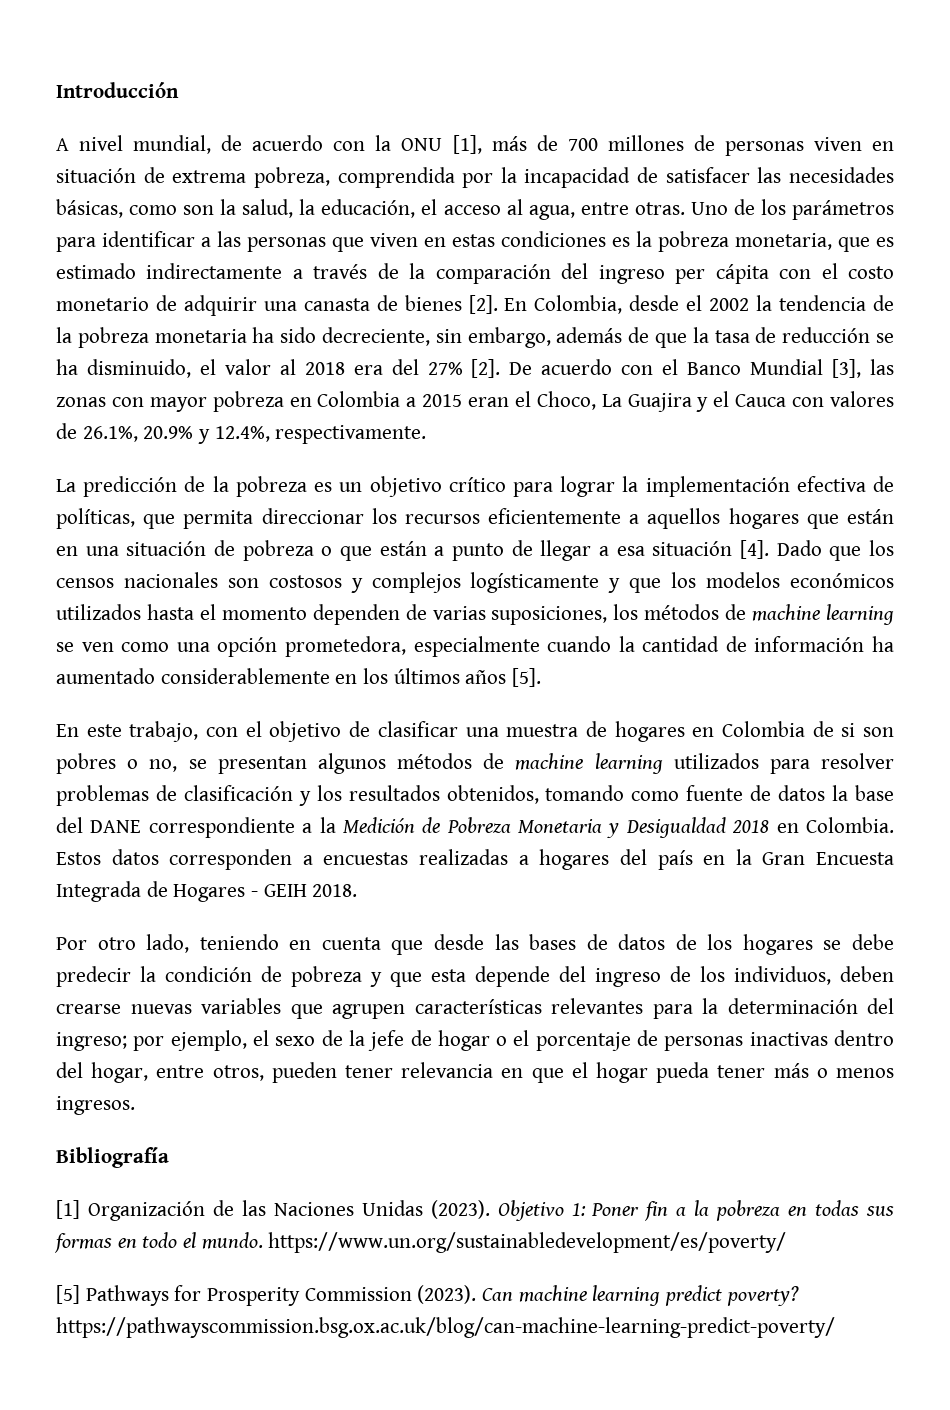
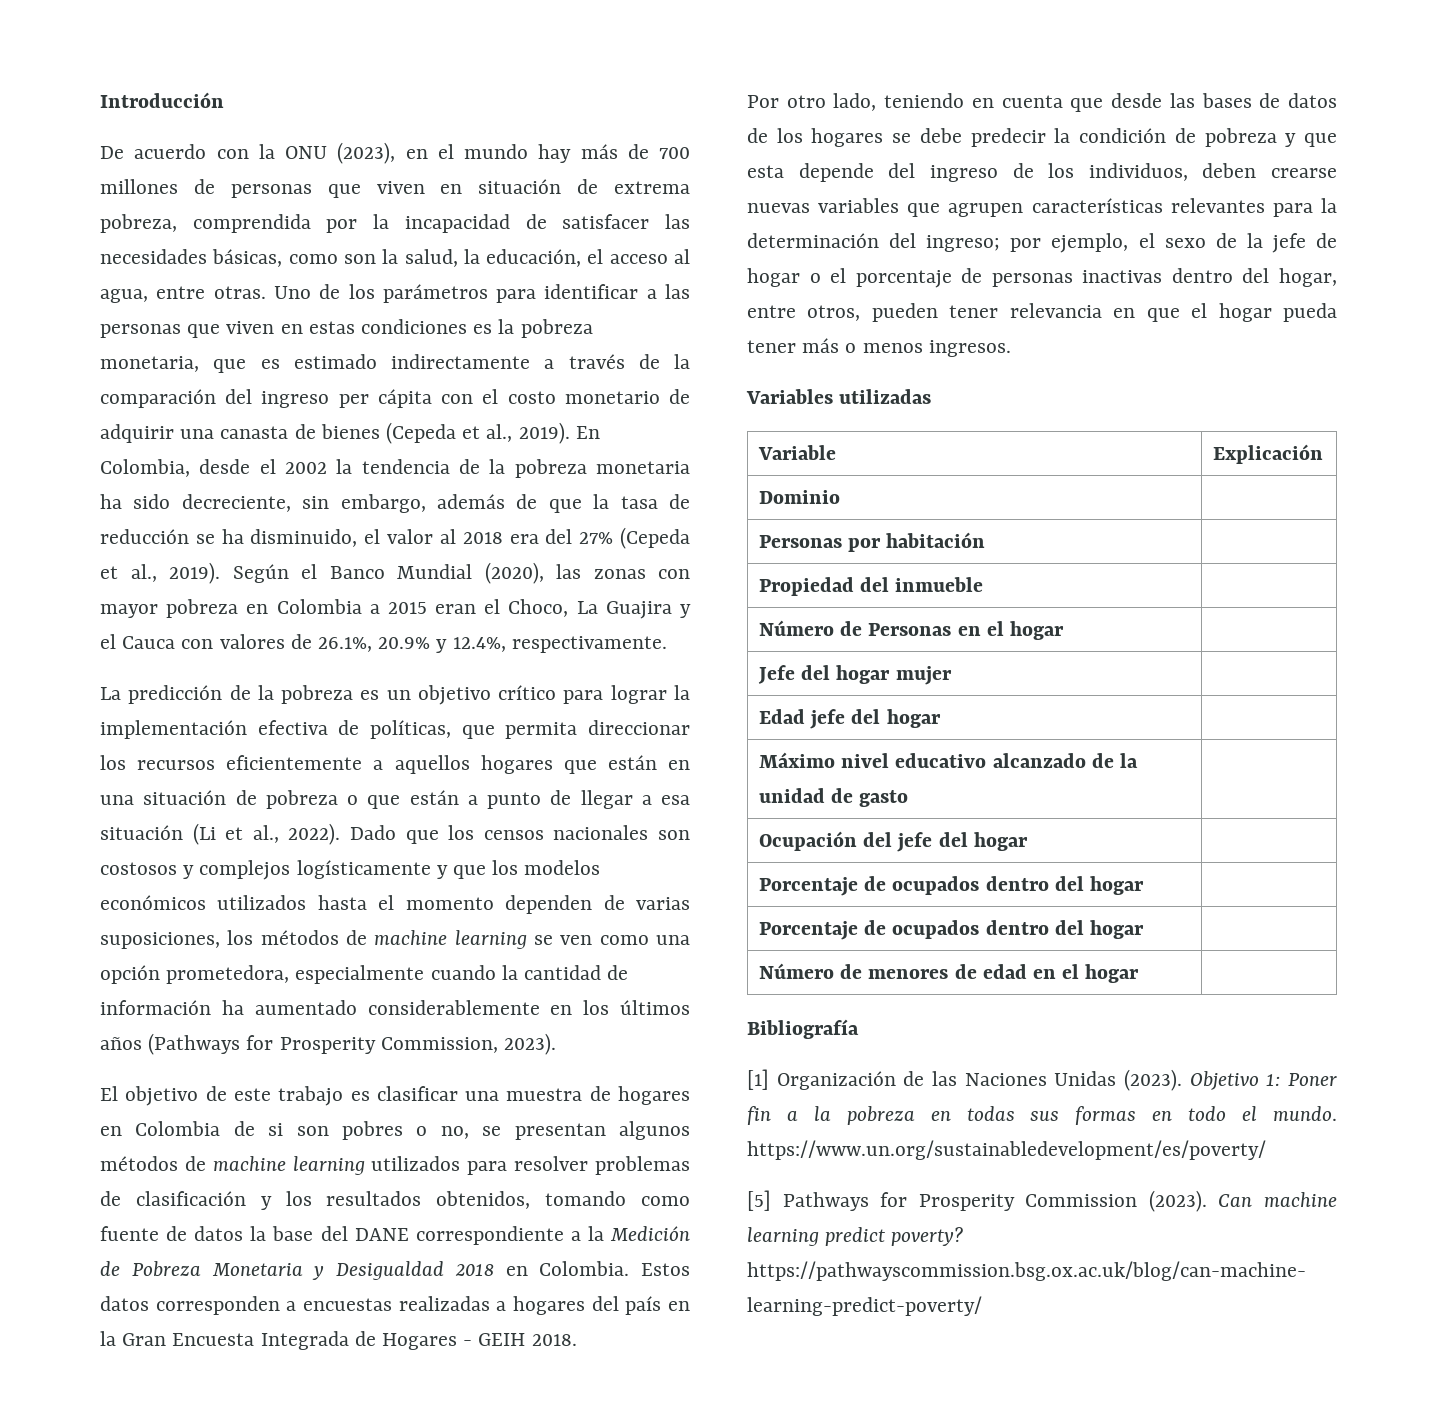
- A nivel mundial, de acuerdo con la ONU [1], más de 700 millones de personas viven en situación de extrema pobreza, comprendida por la incapacidad de satisfacer las necesidades básicas, como son la salud, la educación, el acceso al agua, entre otras.
+ De acuerdo con la ONU (2023), en el mundo hay más de 700 millones de personas que viven en situación de extrema pobreza, comprendida por la incapacidad de satisfacer las necesidades básicas, como son la salud, la educación, el acceso al agua, entre otras.
- Uno de los parámetros para identificar a las personas que viven en estas condiciones es la pobreza monetaria, que es estimado indirectamente a través de la comparación del ingreso per cápita con el costo monetario de adquirir una canasta de bienes [2].
+ Uno de los parámetros para identificar a las personas que viven en estas condiciones es la pobreza monetaria, que es estimado indirectamente a través de la comparación del ingreso per cápita con el costo monetario de adquirir una canasta de bienes (Cepeda et al., 2019).
- En Colombia, desde el 2002 la tendencia de la pobreza monetaria ha sido decreciente, sin embargo, además de que la tasa de reducción se ha disminuido, el valor al 2018 era del 27% [2]. De acuerdo con el Banco Mundial [3], las zonas con mayor pobreza en Colombia a 2015 eran el Choco, La Guajira y el Cauca con valores de 26.1%, 20.9% y 12.4%, respectivamente.
+ En Colombia, desde el 2002 la tendencia de la pobreza monetaria ha sido decreciente, sin embargo, además de que la tasa de reducción se ha disminuido, el valor al 2018 era del 27% (Cepeda et al., 2019). Según el Banco Mundial (2020), las zonas con mayor pobreza en Colombia a 2015 eran el Choco, La Guajira y el Cauca con valores de 26.1%, 20.9% y 12.4%, respectivamente.
- La predicción de la pobreza es un objetivo crítico para lograr la implementación efectiva de políticas, que permita direccionar los recursos eficientemente a aquellos hogares que están en una situación de pobreza o que están a punto de llegar a esa situación [4].
+ La predicción de la pobreza es un objetivo crítico para lograr la implementación efectiva de políticas, que permita direccionar los recursos eficientemente a aquellos hogares que están en una situación de pobreza o que están a punto de llegar a esa situación (Li et al., 2022).
- Dado que los censos nacionales son costosos y complejos logísticamente y que los modelos económicos utilizados hasta el momento dependen de varias suposiciones, los métodos de machine learning se ven como una opción prometedora, especialmente cuando la cantidad de información ha aumentado considerablemente en los últimos años [5].
- En este trabajo, con el objetivo de clasificar una muestra de hogares en Colombia de si son pobres o no, se presentan algunos métodos de machine learning utilizados para resolver problemas de clasificación y los resultados obtenidos, tomando como fuente de datos la base del DANE correspondiente a la Medición de Pobreza Monetaria y Desigualdad 2018 en Colombia.
+ Dado que los censos nacionales son costosos y complejos logísticamente y que los modelos económicos utilizados hasta el momento dependen de varias suposiciones, los métodos de machine learning se ven como una opción prometedora, especialmente cuando la cantidad de información ha aumentado considerablemente en los últimos años (Pathways for Prosperity Commission, 2023).
+ El objetivo de este trabajo es clasificar una muestra de hogares en Colombia de si son pobres o no, se presentan algunos métodos de machine learning utilizados para resolver problemas de clasificación y los resultados obtenidos, tomando como fuente de datos la base del DANE correspondiente a la Medición de Pobreza Monetaria y Desigualdad 2018 en Colombia.
+ Variables utilizadas
+ Variable | Explicación
+ Dominio |
+ Personas por habitación |
+ Propiedad del inmueble |
+ Número de Personas en el hogar |
+ Jefe del hogar mujer |
+ Edad jefe del hogar |
+ Máximo nivel educativo alcanzado de la unidad de gasto |
+ Ocupación del jefe del hogar |
+ Porcentaje de ocupados dentro del hogar |
+ Porcentaje de ocupados dentro del hogar |
+ Número de menores de edad en el hogar |

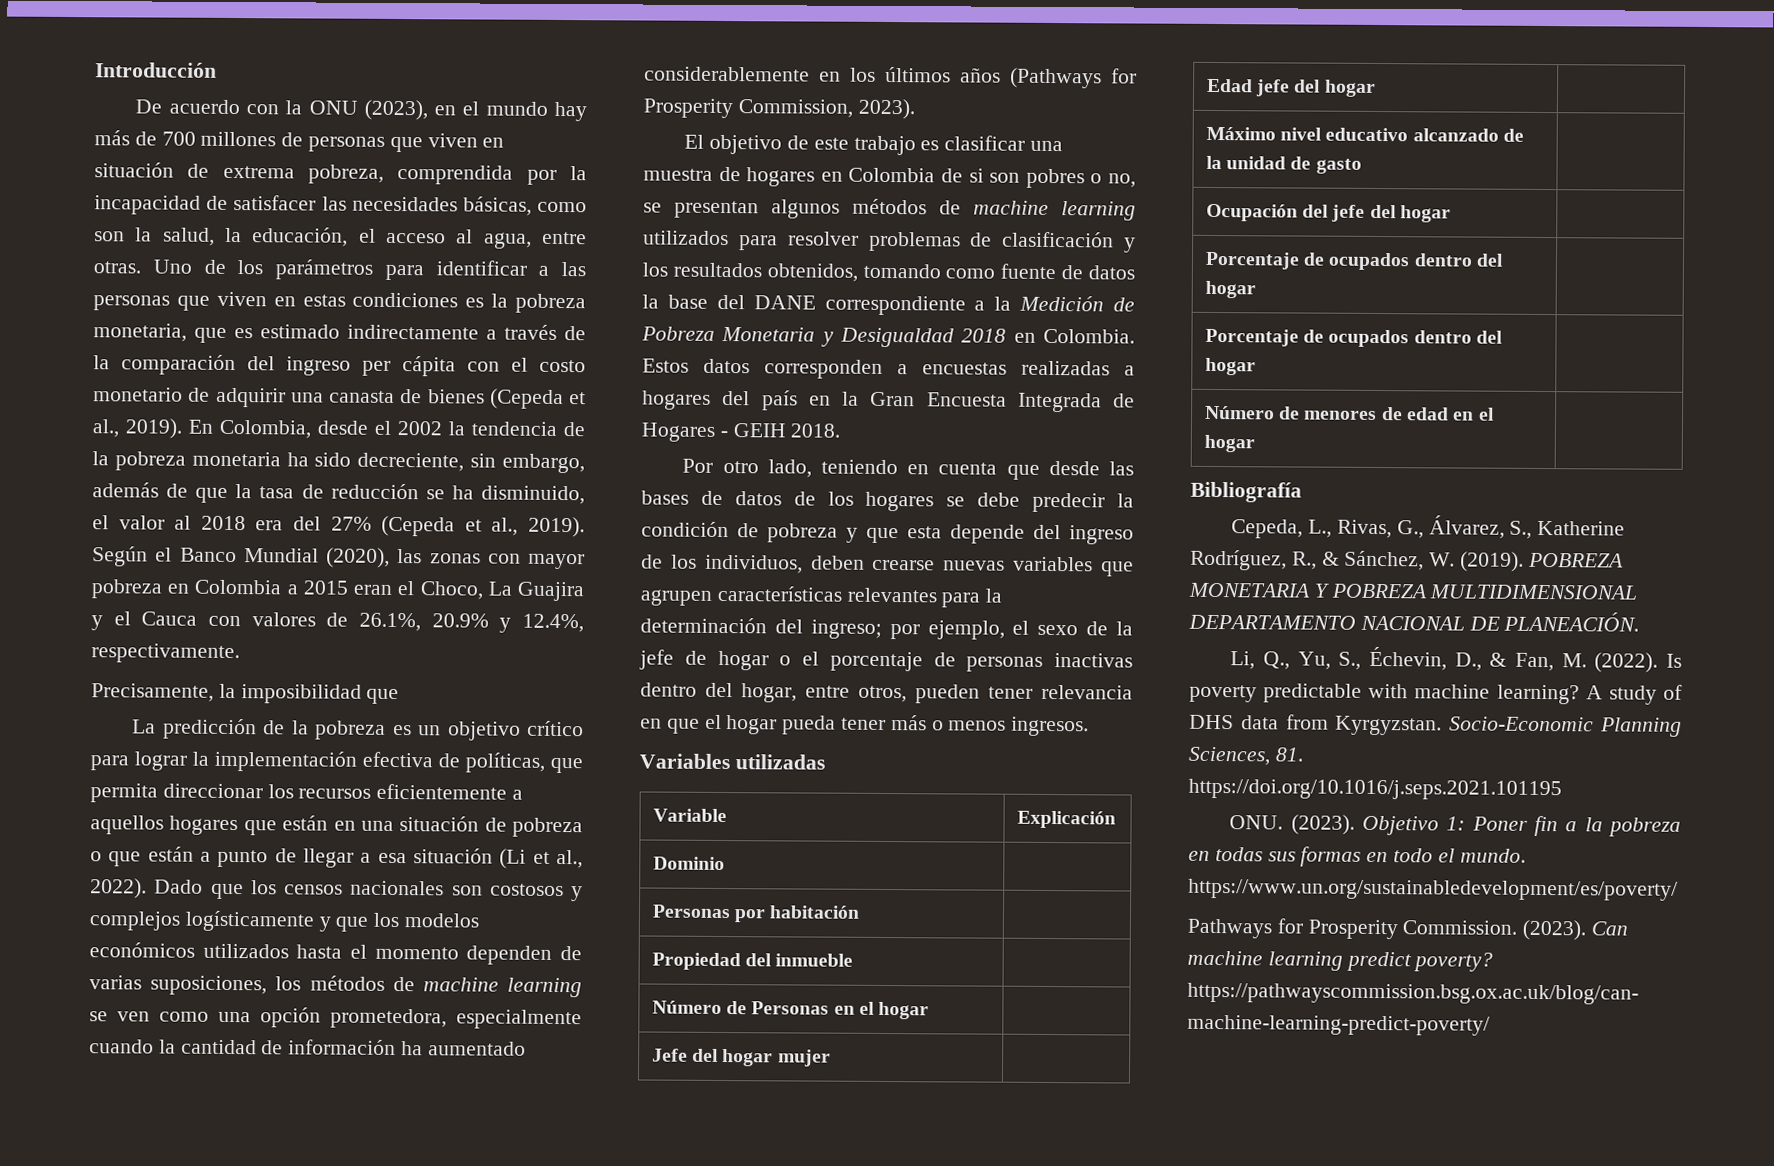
+ Precisamente, la imposibilidad que
- [1] Organización de las Naciones Unidas (2023).
+ Cepeda, L., Rivas, G., Álvarez, S., Katherine Rodríguez, R., & Sánchez, W. (2019). POBREZA MONETARIA Y POBREZA MULTIDIMENSIONAL DEPARTAMENTO NACIONAL DE PLANEACIÓN.
+ Li, Q., Yu, S., Échevin, D., & Fan, M. (2022). Is poverty predictable with machine learning? A study of DHS data from Kyrgyzstan. Socio-Economic Planning Sciences, 81. https://doi.org/10.1016/j.seps.2021.101195
+ ONU. (2023).
- [5] Pathways for Prosperity Commission (2023).
+ Pathways for Prosperity Commission. (2023).

